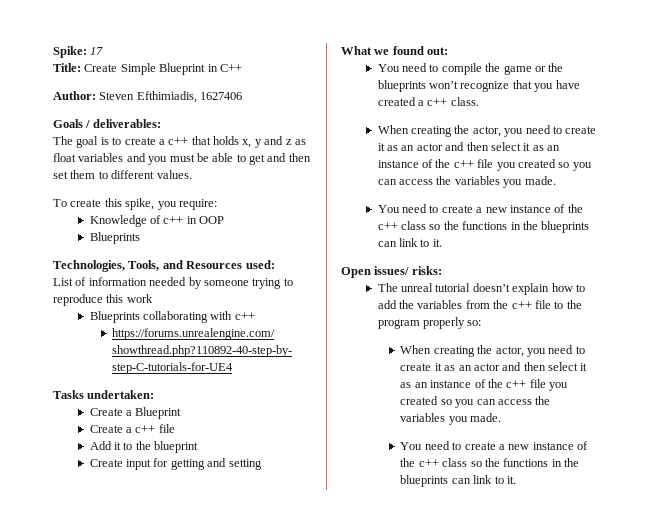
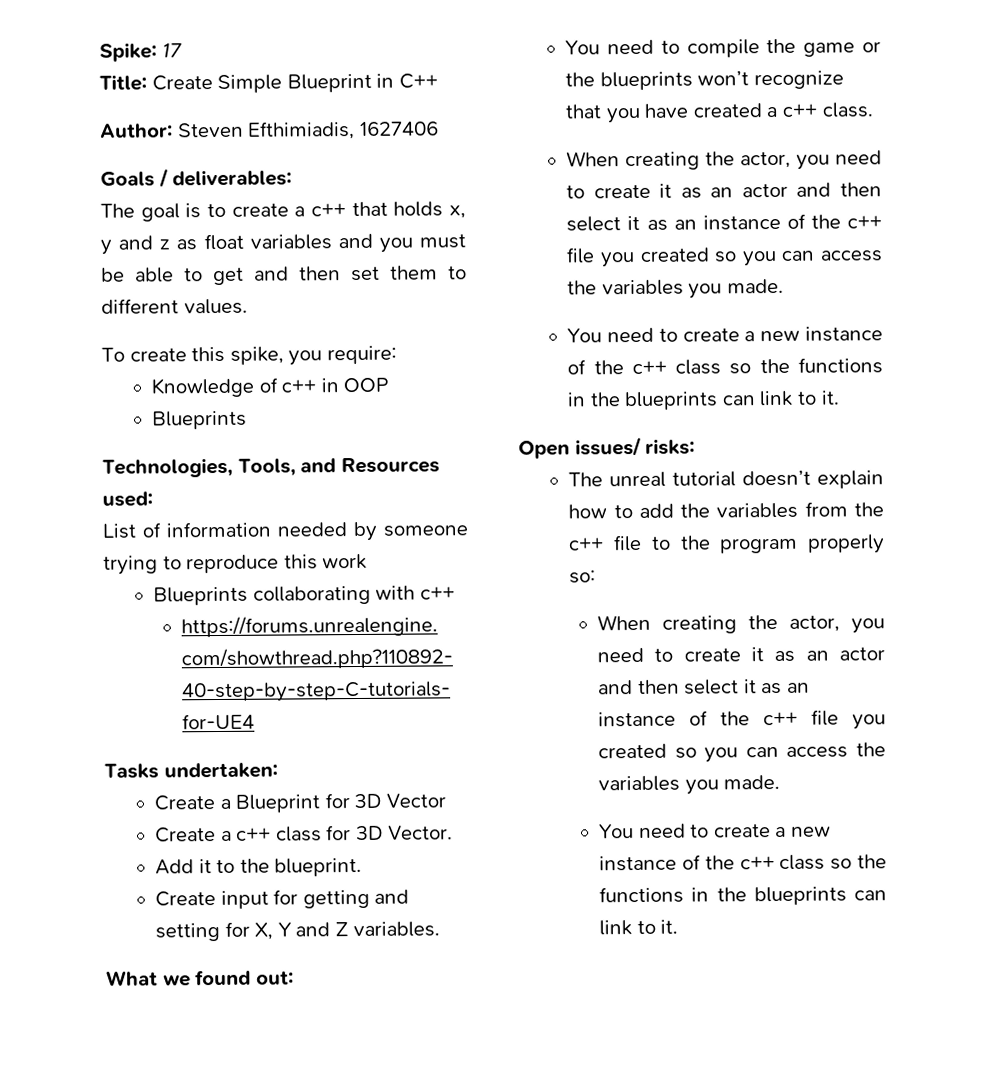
- Create a Blueprint
+ Create a Blueprint for 3D Vector
- Create a c++ file
+ Create a c++ class for 3D Vector.
- Add it to the blueprint
+ Add it to the blueprint.
- Create input for getting and setting
+ Create input for getting and setting for X, Y and Z variables.

